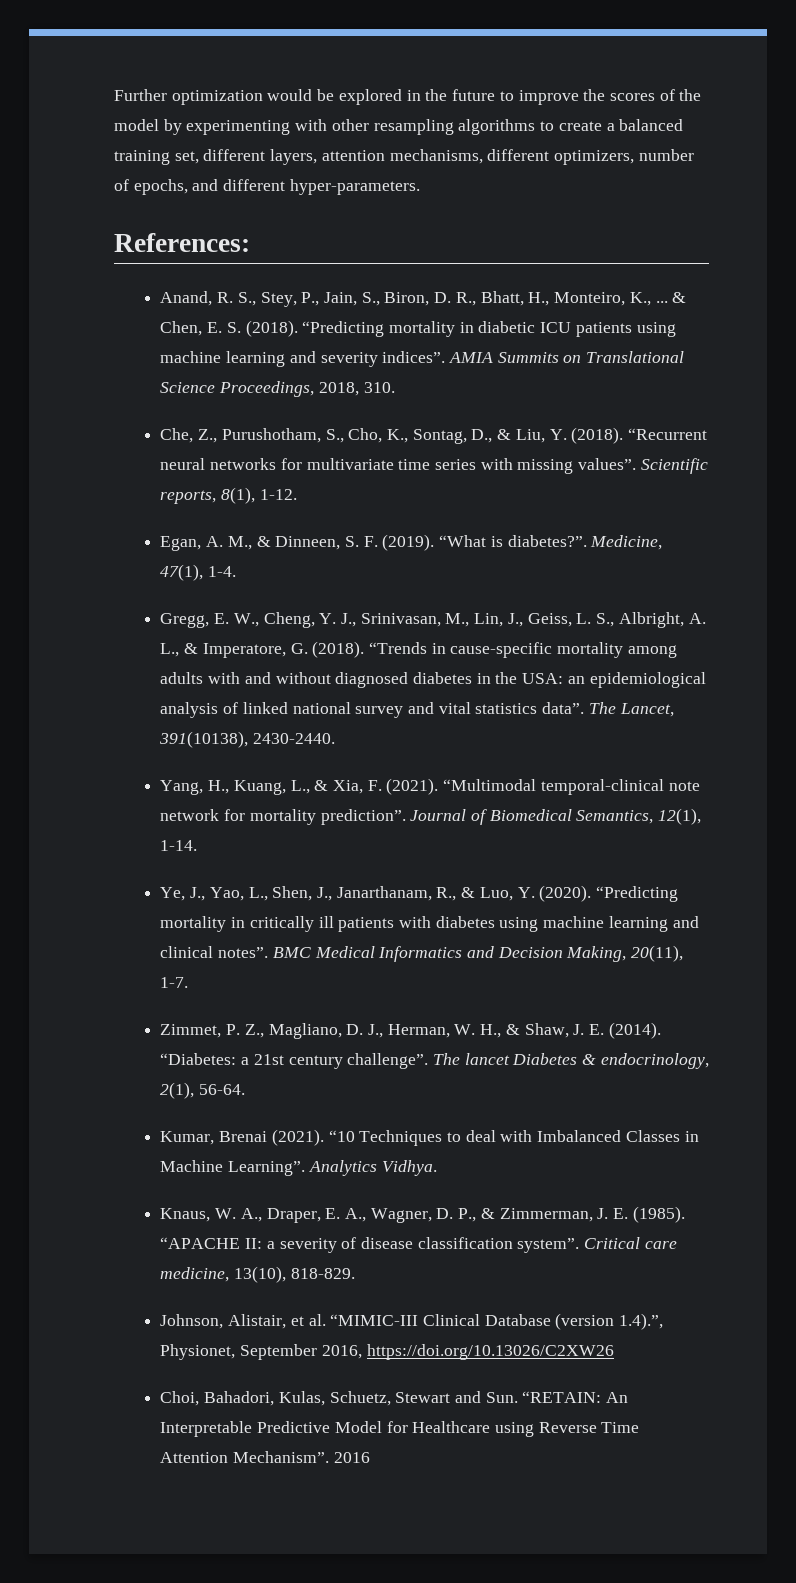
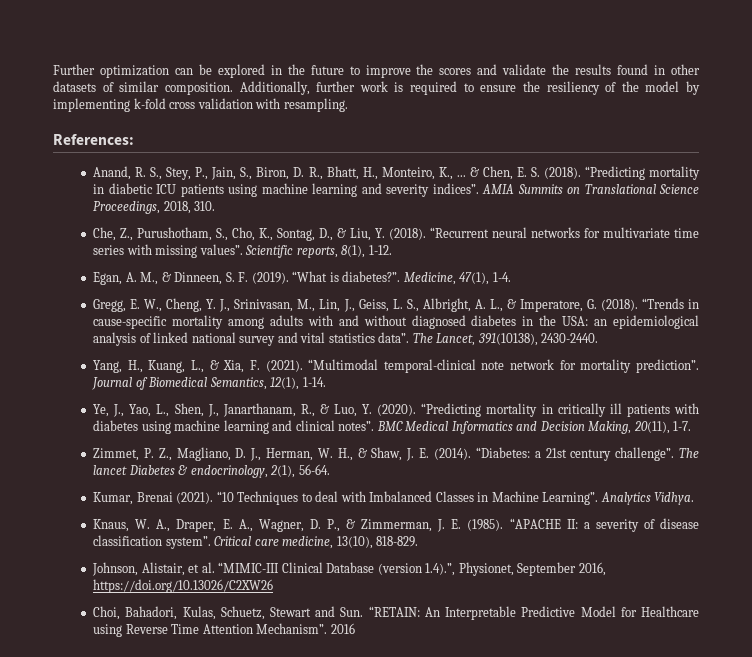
- Further optimization would be explored in the future to improve the scores of the model by experimenting with other resampling algorithms to create a balanced training set, different layers, attention mechanisms, different optimizers, number of epochs, and different hyper-parameters.
+ Further optimization can be explored in the future to improve the scores and validate the results found in other datasets of similar composition. Additionally, further work is required to ensure the resiliency of the model by implementing k-fold cross validation with resampling.

